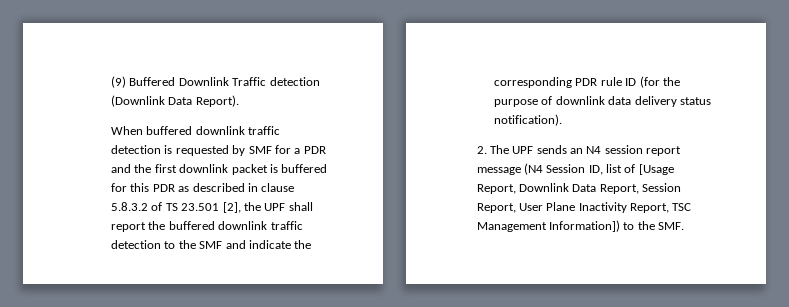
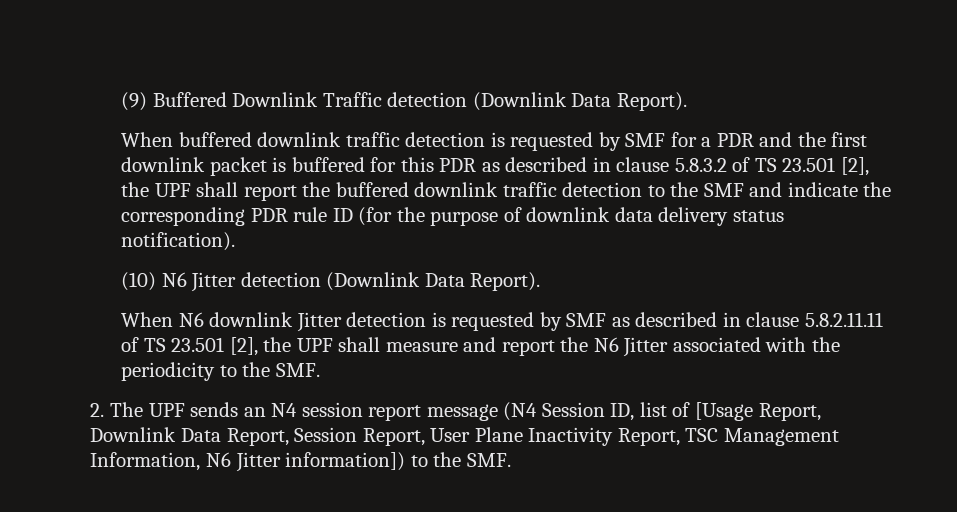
+ (10) N6 Jitter detection (Downlink Data Report).
+ When N6 downlink Jitter detection is requested by SMF as described in clause 5.8.2.11.11 of TS 23.501 [2], the UPF shall measure and report the N6 Jitter associated with the periodicity to the SMF.
- 2. The UPF sends an N4 session report message (N4 Session ID, list of [Usage Report, Downlink Data Report, Session Report, User Plane Inactivity Report, TSC Management Information]) to the SMF.
+ 2. The UPF sends an N4 session report message (N4 Session ID, list of [Usage Report, Downlink Data Report, Session Report, User Plane Inactivity Report, TSC Management Information, N6 Jitter information]) to the SMF.

